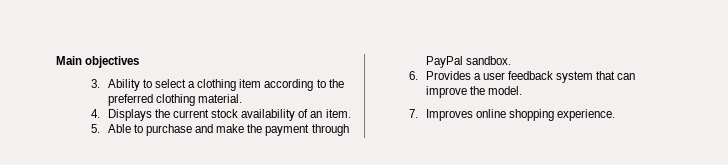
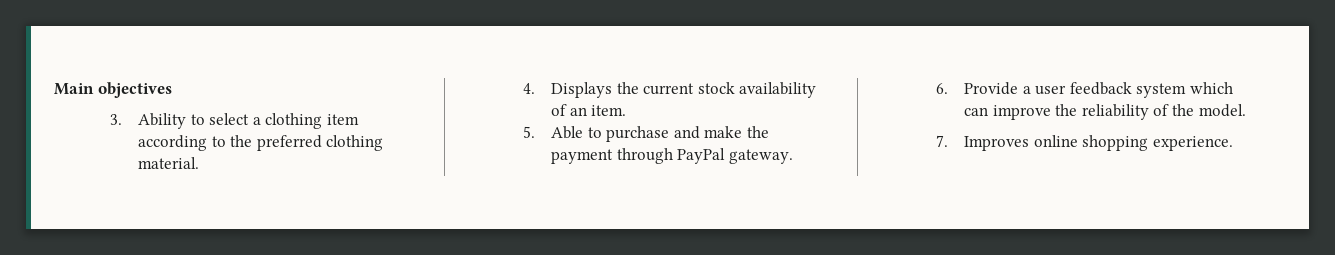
- 5. Able to purchase and make the payment through PayPal sandbox.
+ 5. Able to purchase and make the payment through PayPal gateway.
- 6. Provides a user feedback system that can improve the model.
+ 6. Provide a user feedback system which can improve the reliability of the model.

